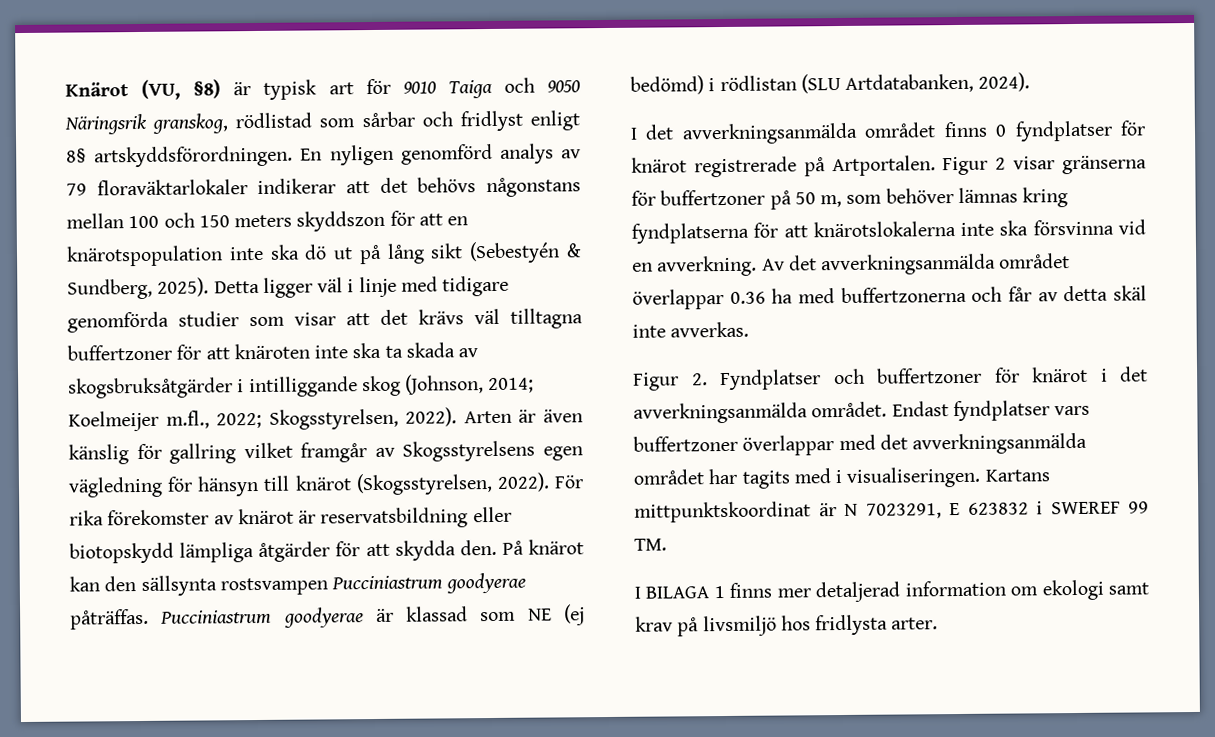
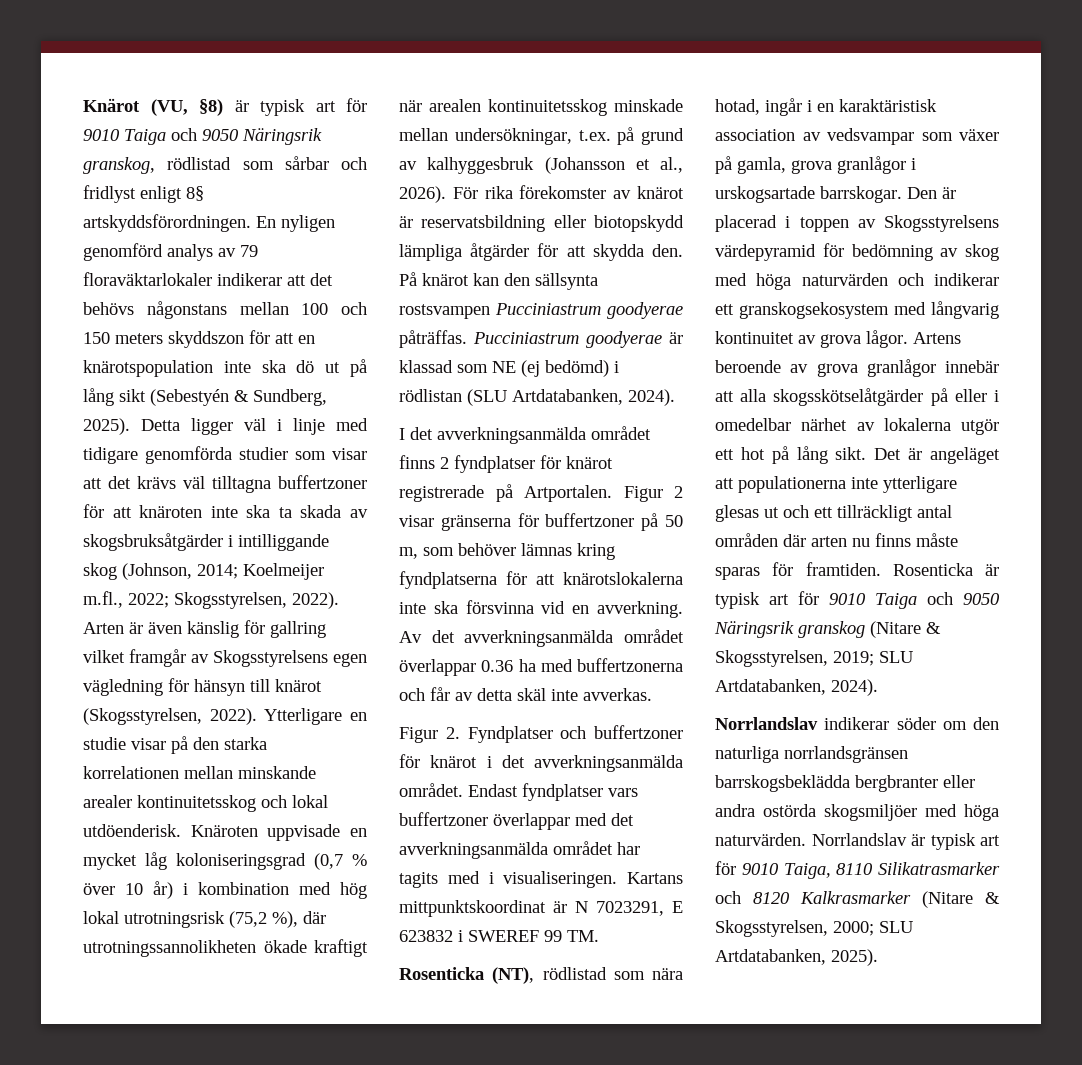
+ Ytterligare en studie visar på den starka korrelationen mellan minskande arealer kontinuitetsskog och lokal utdöenderisk. Knäroten uppvisade en mycket låg koloniseringsgrad (0,7 % över 10 år) i kombination med hög lokal utrotningsrisk (75,2 %), där utrotningssannolikheten ökade kraftigt när arealen kontinuitetsskog minskade mellan undersökningar, t.ex. på grund av kalhyggesbruk (Johansson et al., 2026).
- I det avverkningsanmälda området finns 0 fyndplatser för knärot registrerade på Artportalen.
+ I det avverkningsanmälda området finns 2 fyndplatser för knärot registrerade på Artportalen.
- I BILAGA 1 finns mer detaljerad information om ekologi samt krav på livsmiljö hos fridlysta arter.
+ Rosenticka (NT), rödlistad som nära hotad, ingår i en karaktäristisk association av vedsvampar som växer på gamla, grova granlågor i urskogsartade barrskogar. Den är placerad i toppen av Skogsstyrelsens värdepyramid för bedömning av skog med höga naturvärden och indikerar ett granskogsekosystem med långvarig kontinuitet av grova lågor. Artens beroende av grova granlågor innebär att alla skogsskötselåtgärder på eller i omedelbar närhet av lokalerna utgör ett hot på lång sikt. Det är angeläget att populationerna inte ytterligare glesas ut och ett tillräckligt antal områden där arten nu finns måste sparas för framtiden. Rosenticka är typisk art för 9010 Taiga och 9050 Näringsrik granskog (Nitare & Skogsstyrelsen, 2019; SLU Artdatabanken, 2024).
+ Norrlandslav indikerar söder om den naturliga norrlandsgränsen barrskogsbeklädda bergbranter eller andra ostörda skogsmiljöer med höga naturvärden. Norrlandslav är typisk art för 9010 Taiga, 8110 Silikatrasmarker och 8120 Kalkrasmarker (Nitare & Skogsstyrelsen, 2000; SLU Artdatabanken, 2025).

